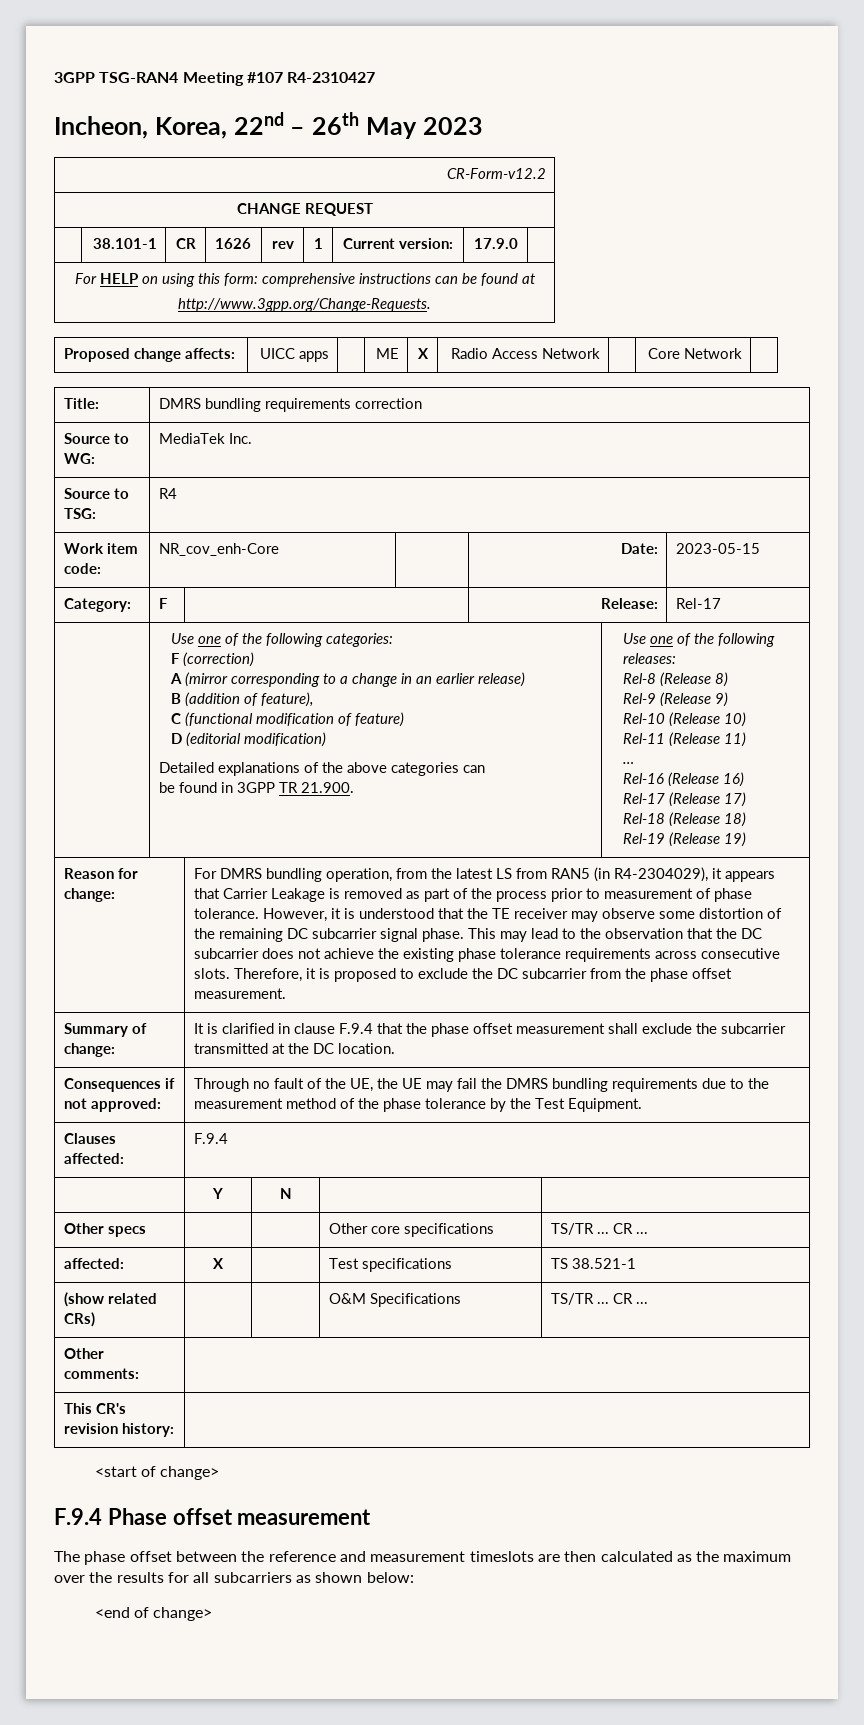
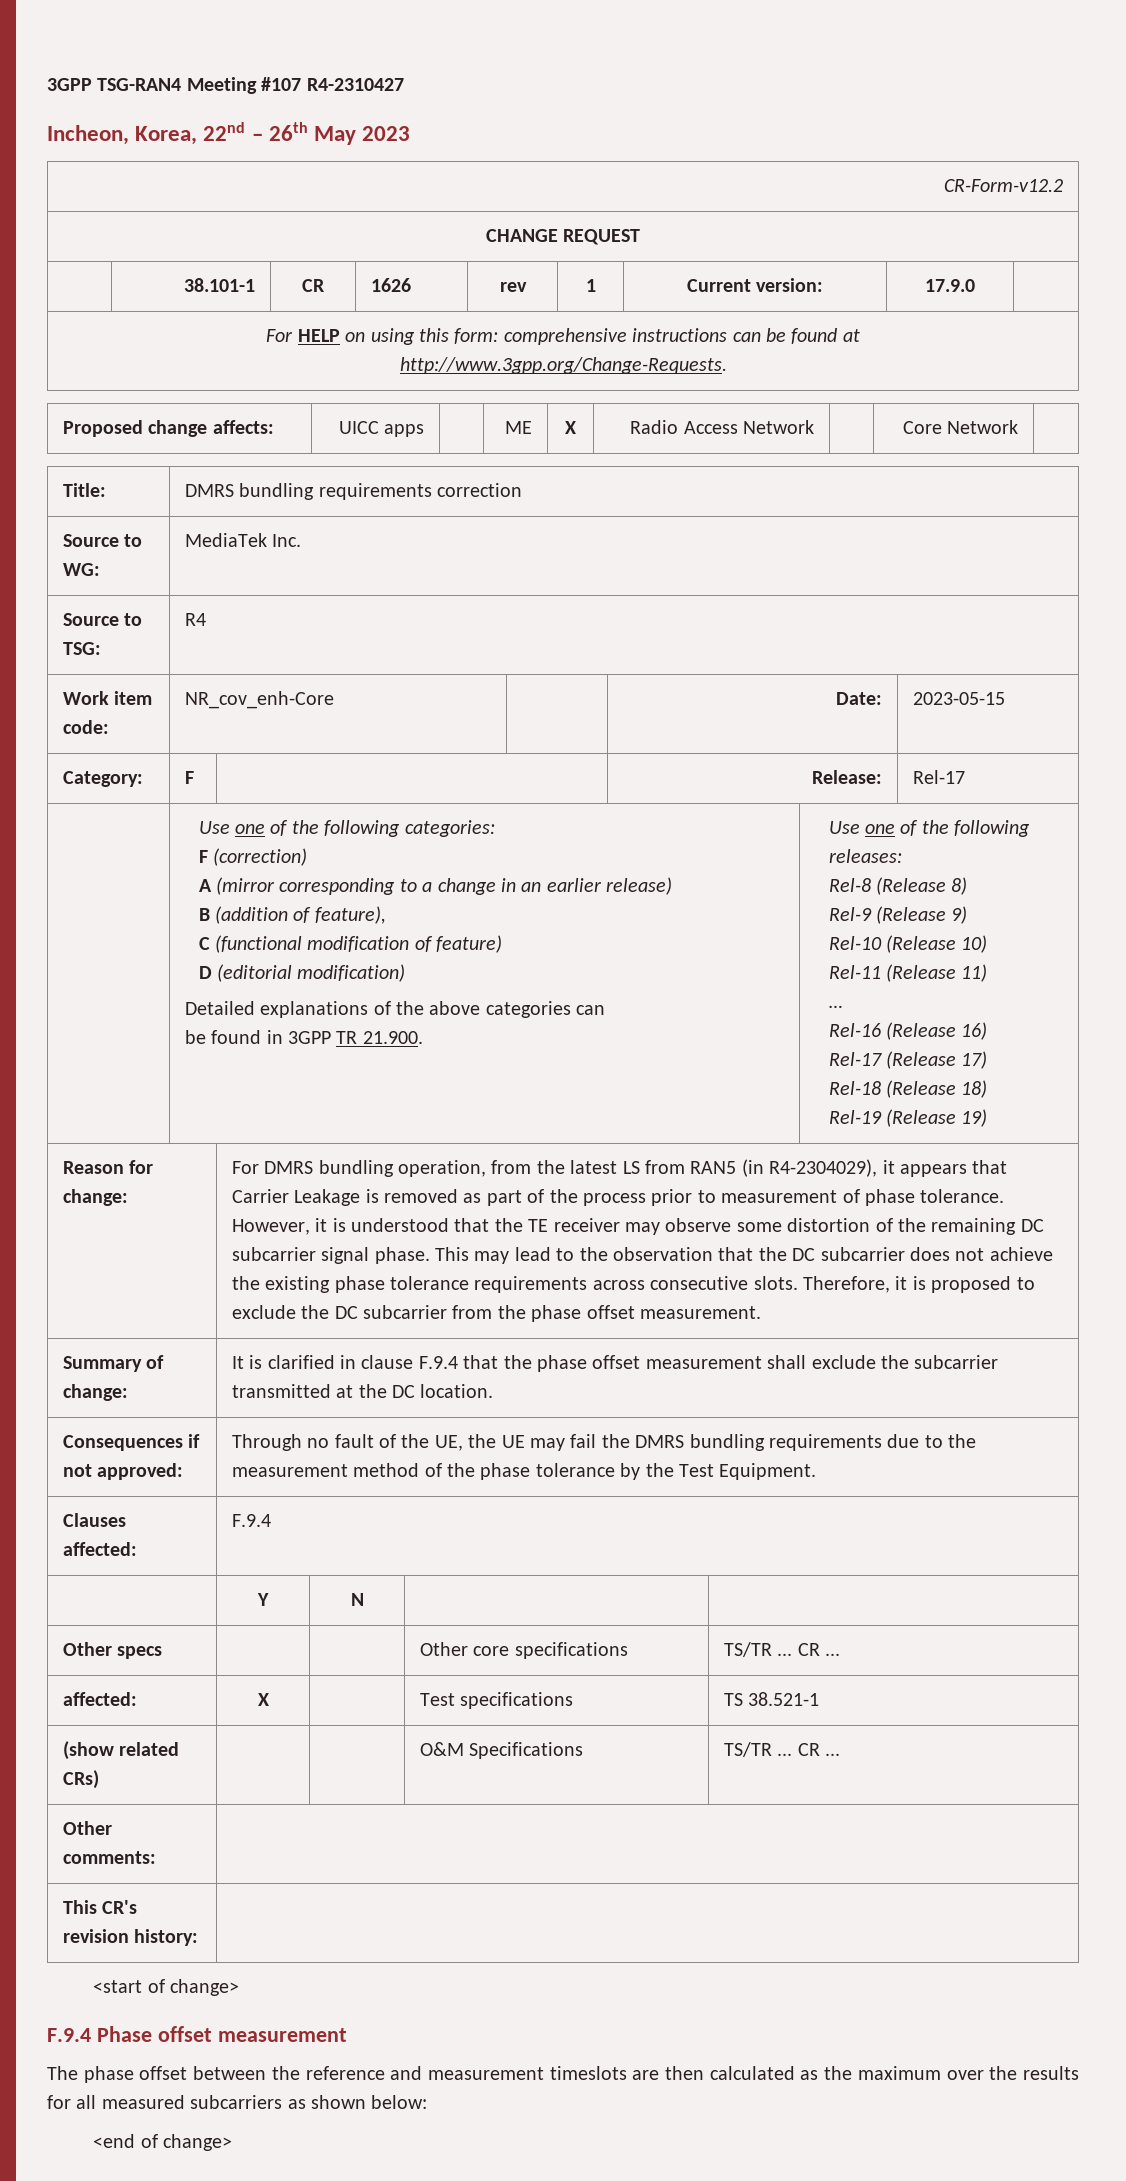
- The phase offset between the reference and measurement timeslots are then calculated as the maximum over the results for all subcarriers as shown below:
+ The phase offset between the reference and measurement timeslots are then calculated as the maximum over the results for all measured subcarriers as shown below:

